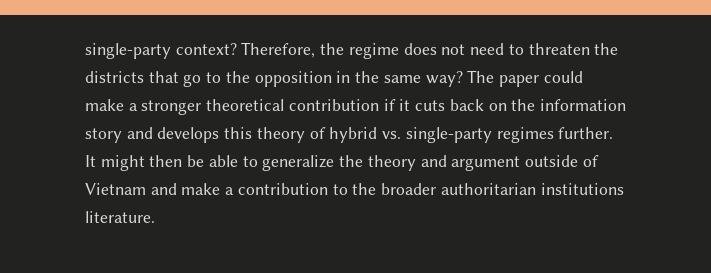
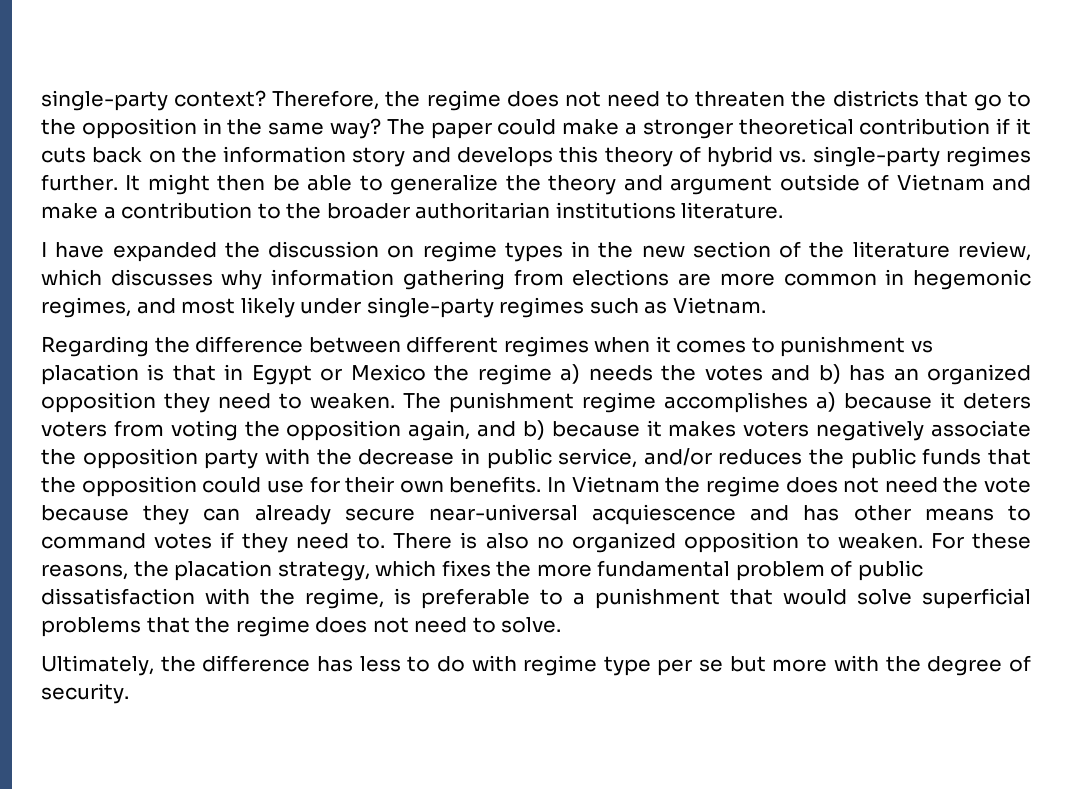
+ I have expanded the discussion on regime types in the new section of the literature review, which discusses why information gathering from elections are more common in hegemonic regimes, and most likely under single-party regimes such as Vietnam.
+ Regarding the difference between different regimes when it comes to punishment vs placation is that in Egypt or Mexico the regime a) needs the votes and b) has an organized opposition they need to weaken. The punishment regime accomplishes a) because it deters voters from voting the opposition again, and b) because it makes voters negatively associate the opposition party with the decrease in public service, and/or reduces the public funds that the opposition could use for their own benefits. In Vietnam the regime does not need the vote because they can already secure near-universal acquiescence and has other means to command votes if they need to. There is also no organized opposition to weaken. For these reasons, the placation strategy, which fixes the more fundamental problem of public dissatisfaction with the regime, is preferable to a punishment that would solve superficial problems that the regime does not need to solve.
+ Ultimately, the difference has less to do with regime type per se but more with the degree of security.

